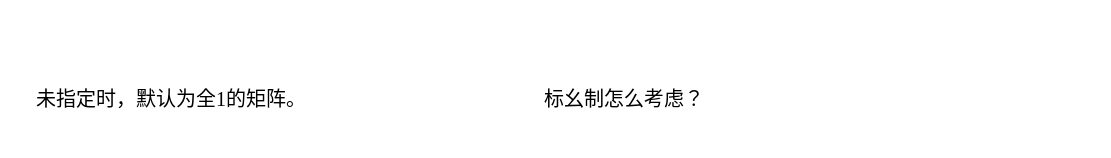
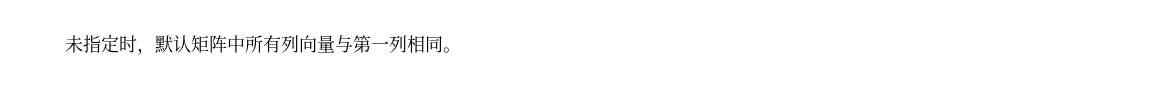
- 未指定时，默认为全1的矩阵。
- 标幺制怎么考虑？
+ 未指定时，默认矩阵中所有列向量与第一列相同。

